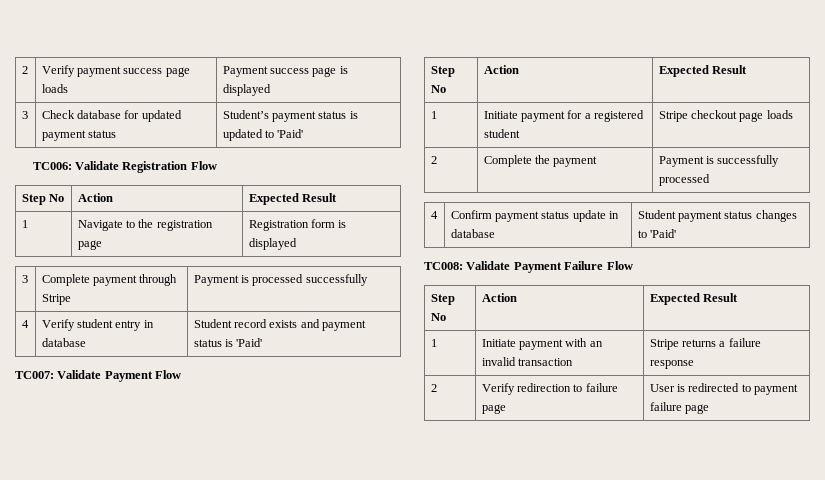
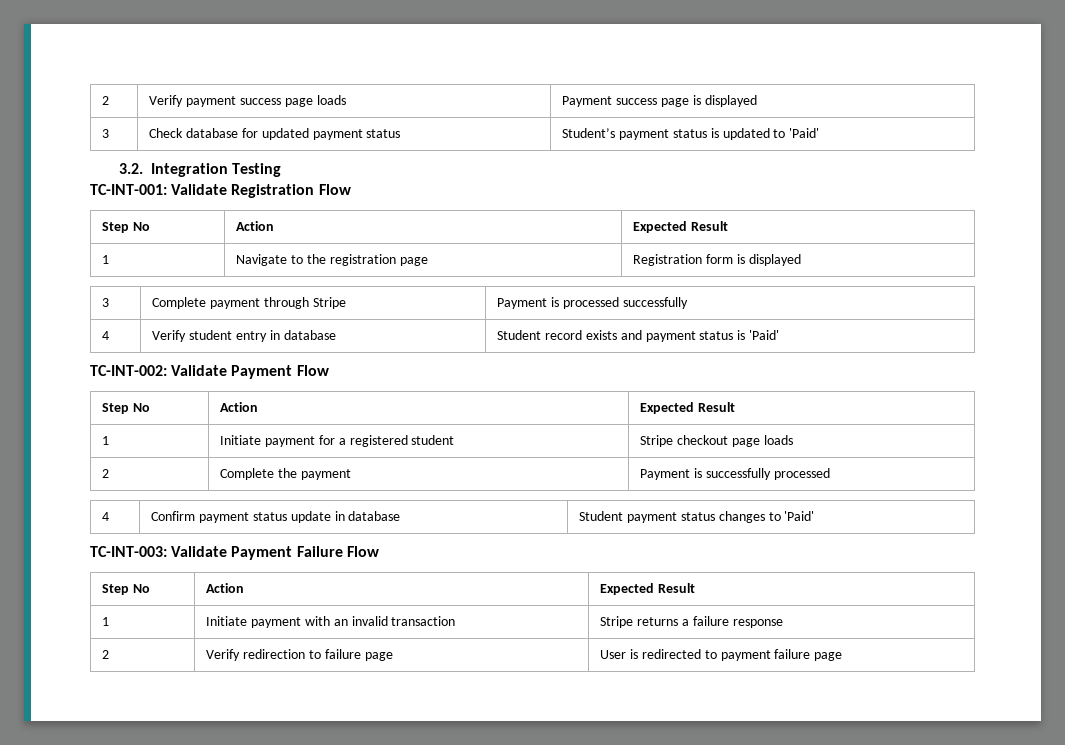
- TC006: Validate Registration Flow
+ 3.2. Integration Testing
+ TC-INT-001: Validate Registration Flow
- TC007: Validate Payment Flow
+ TC-INT-002: Validate Payment Flow
- TC008: Validate Payment Failure Flow
+ TC-INT-003: Validate Payment Failure Flow

